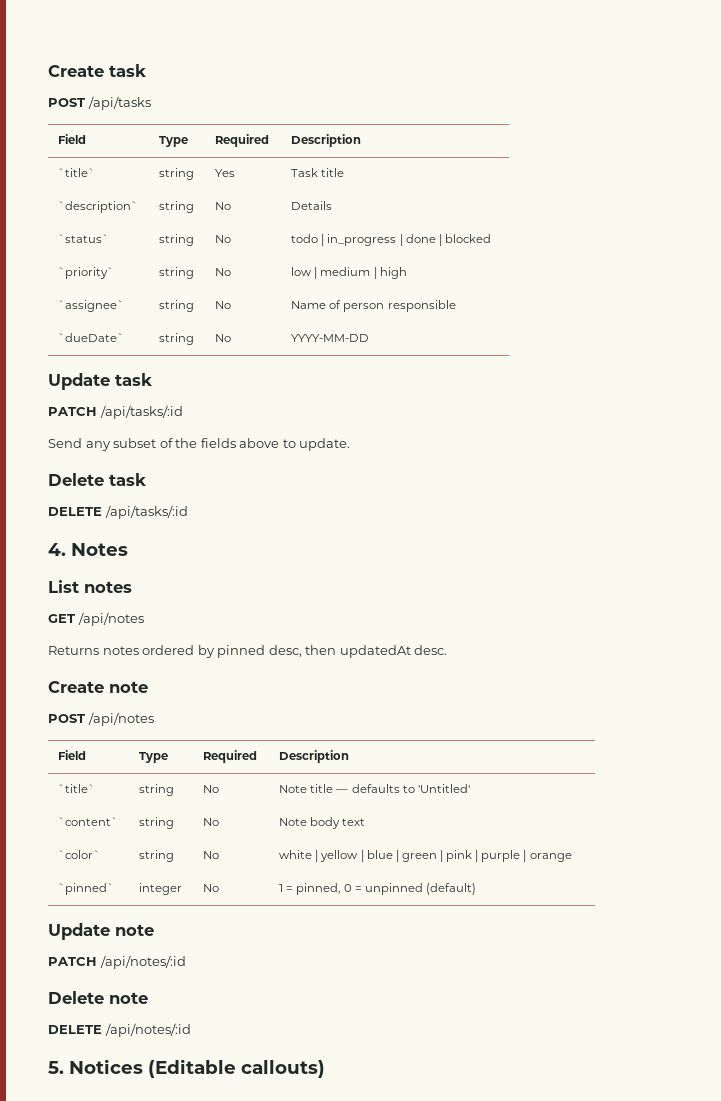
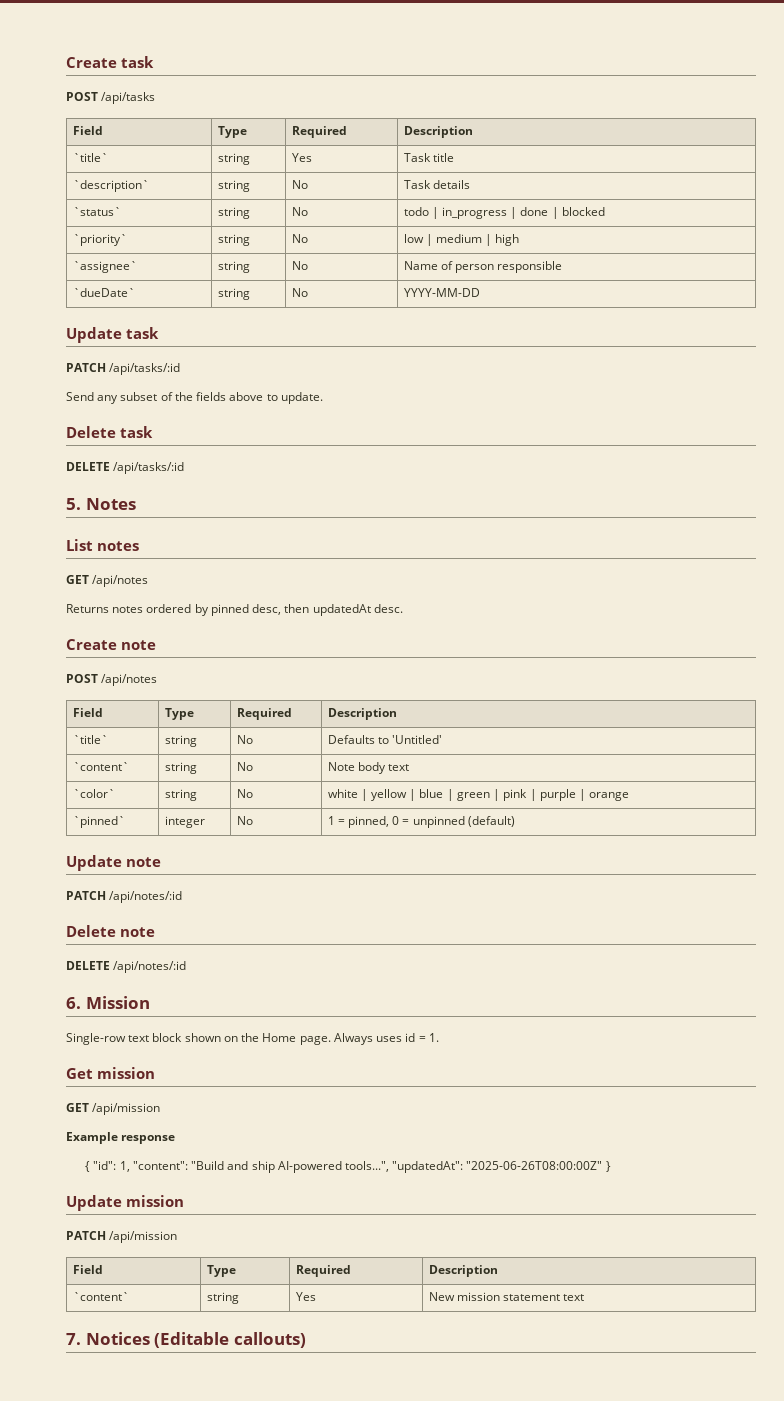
- `description` | string | No | Details
+ `description` | string | No | Task details
- 4. Notes
+ 5. Notes
- `title` | string | No | Note title — defaults to 'Untitled'
+ `title` | string | No | Defaults to 'Untitled'
- 5. Notices (Editable callouts)
+ 6. Mission
+ Single-row text block shown on the Home page. Always uses id = 1.
+ Get mission
+ GET /api/mission
+ Example response
+ { "id": 1, "content": "Build and ship AI-powered tools...", "updatedAt": "2025-06-26T08:00:00Z" }
+ Update mission
+ PATCH /api/mission
+ Field | Type | Required | Description
+ `content` | string | Yes | New mission statement text
+ 7. Notices (Editable callouts)

